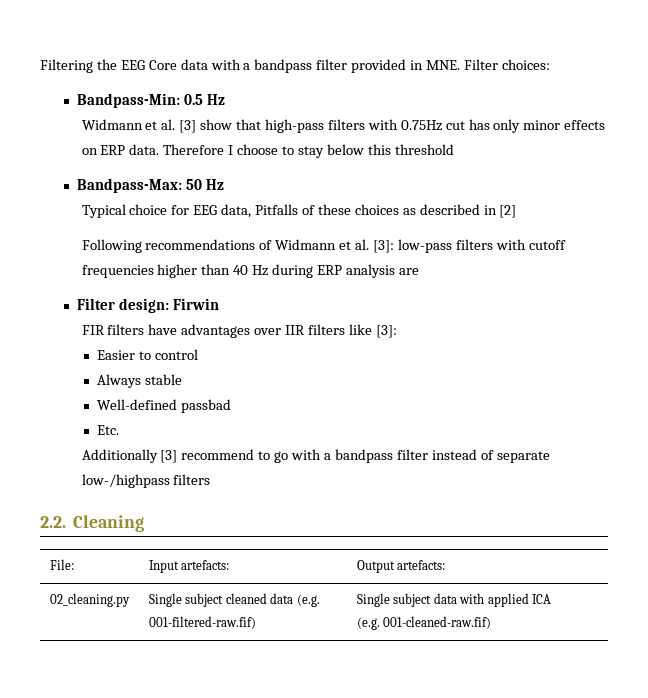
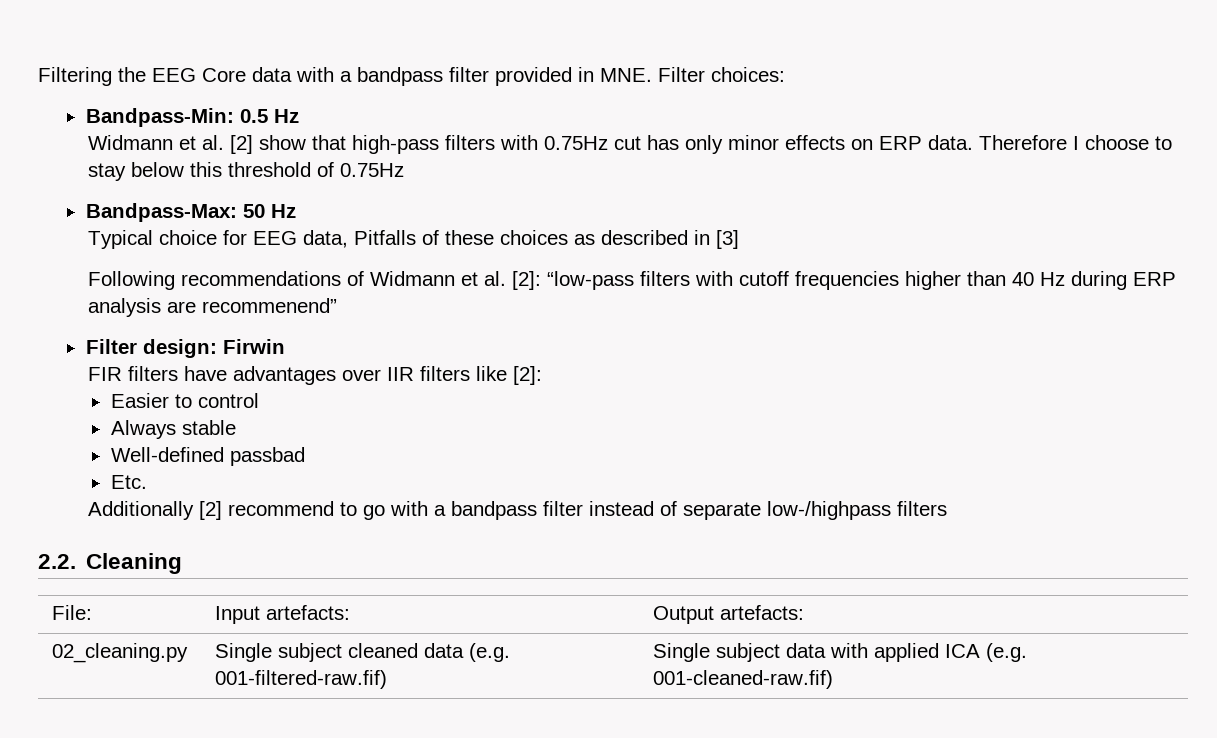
- Widmann et al. [3] show that high-pass filters with 0.75Hz cut has only minor effects on ERP data.
+ Widmann et al. [2] show that high-pass filters with 0.75Hz cut has only minor effects on ERP data.
- Therefore I choose to stay below this threshold
+ Therefore I choose to stay below this threshold of 0.75Hz
- Typical choice for EEG data, Pitfalls of these choices as described in [2]
+ Typical choice for EEG data, Pitfalls of these choices as described in [3]
- Following recommendations of Widmann et al. [3]: low-pass filters with cutoff frequencies higher than 40 Hz during ERP analysis are
+ Following recommendations of Widmann et al. [2]: “low-pass filters with cutoff frequencies higher than 40 Hz during ERP analysis are recommenend”
- FIR filters have advantages over IIR filters like [3]:
+ FIR filters have advantages over IIR filters like [2]:
- Additionally [3] recommend to go with a bandpass filter instead of separate low-/highpass filters
+ Additionally [2] recommend to go with a bandpass filter instead of separate low-/highpass filters

